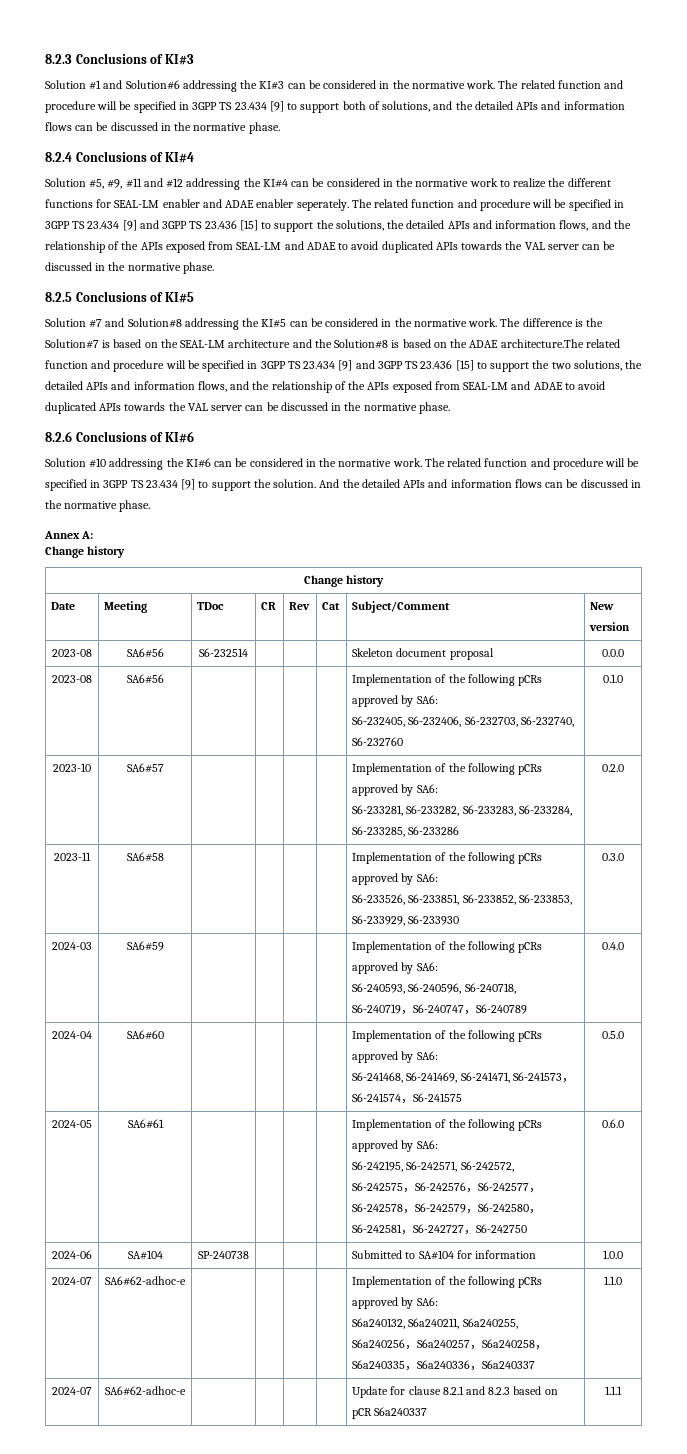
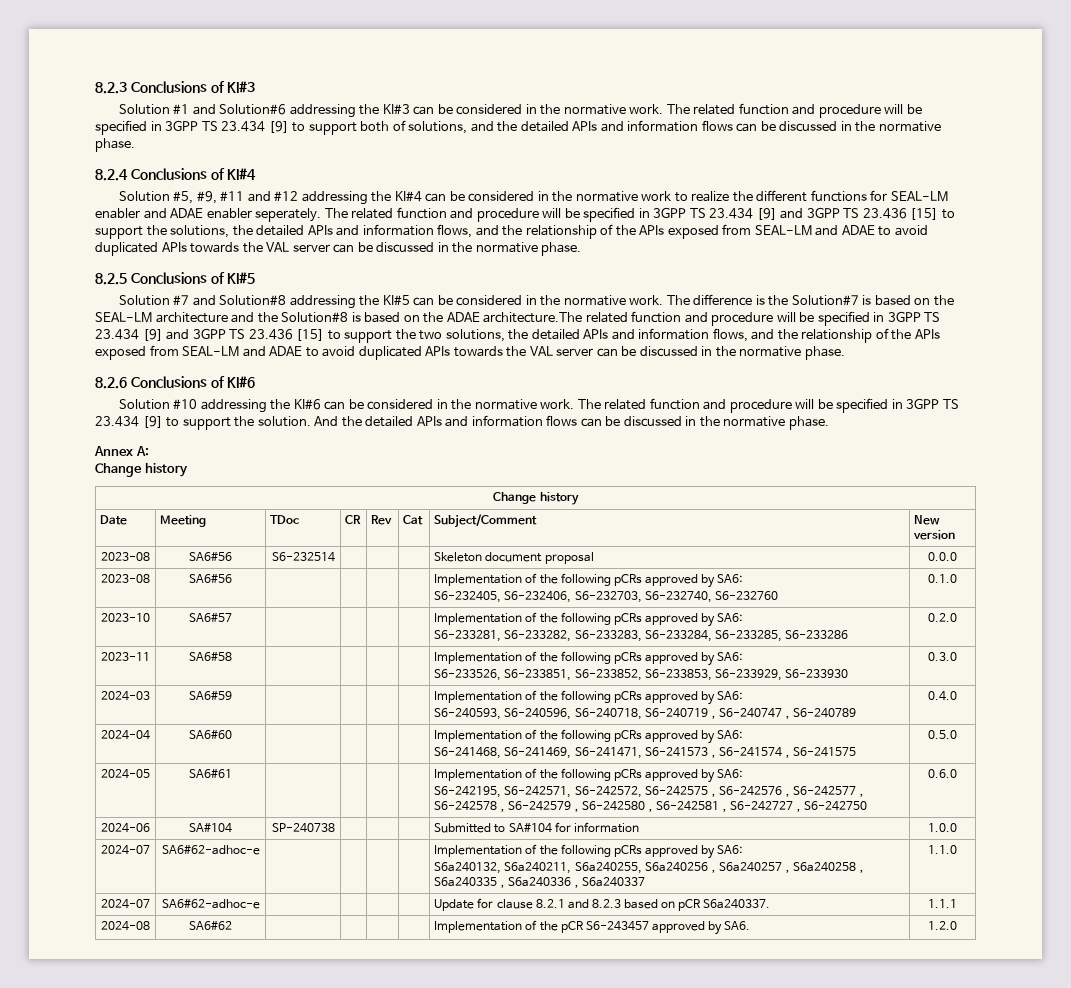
- 2024-07 | SA6#62-adhoc-e | | | | | Update for clause 8.2.1 and 8.2.3 based on pCR S6a240337 | 1.1.1
+ 2024-07 | SA6#62-adhoc-e | | | | | Update for clause 8.2.1 and 8.2.3 based on pCR S6a240337. | 1.1.1
+ 2024-08 | SA6#62 | | | | | Implementation of the pCR S6-243457 approved by SA6. | 1.2.0

